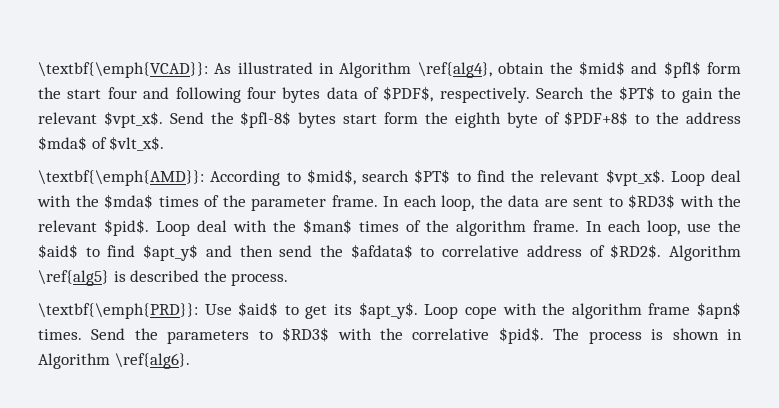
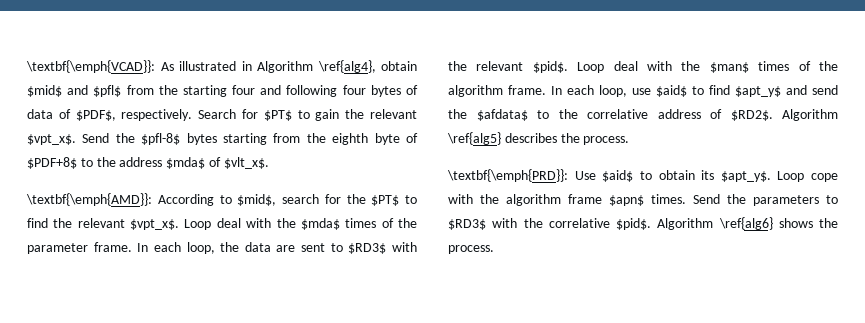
- \textbf{\emph{VCAD}}: As illustrated in Algorithm \ref{alg4}, obtain the $mid$ and $pfl$ form the start four and following four bytes data of $PDF$, respectively.
+ \textbf{\emph{VCAD}}: As illustrated in Algorithm \ref{alg4}, obtain $mid$ and $pfl$ from the starting four and following four bytes of data of $PDF$, respectively.
- Search the $PT$ to gain the relevant $vpt_x$.
+ Search for $PT$ to gain the relevant $vpt_x$.
- Send the $pfl-8$ bytes start form the eighth byte of $PDF+8$ to the address $mda$ of $vlt_x$.
+ Send the $pfl-8$ bytes starting from the eighth byte of $PDF+8$ to the address $mda$ of $vlt_x$.
- \textbf{\emph{AMD}}: According to $mid$, search $PT$ to find the relevant $vpt_x$.
+ \textbf{\emph{AMD}}: According to $mid$, search for the $PT$ to find the relevant $vpt_x$.
- In each loop, use the $aid$ to find $apt_y$ and then send the $afdata$ to correlative address of $RD2$.
+ In each loop, use $aid$ to find $apt_y$ and send the $afdata$ to the correlative address of $RD2$.
- Algorithm \ref{alg5} is described the process.
+ Algorithm \ref{alg5} describes the process.
- \textbf{\emph{PRD}}: Use $aid$ to get its $apt_y$.
+ \textbf{\emph{PRD}}: Use $aid$ to obtain its $apt_y$.
- The process is shown in Algorithm \ref{alg6}.
+ Algorithm \ref{alg6} shows the process.

